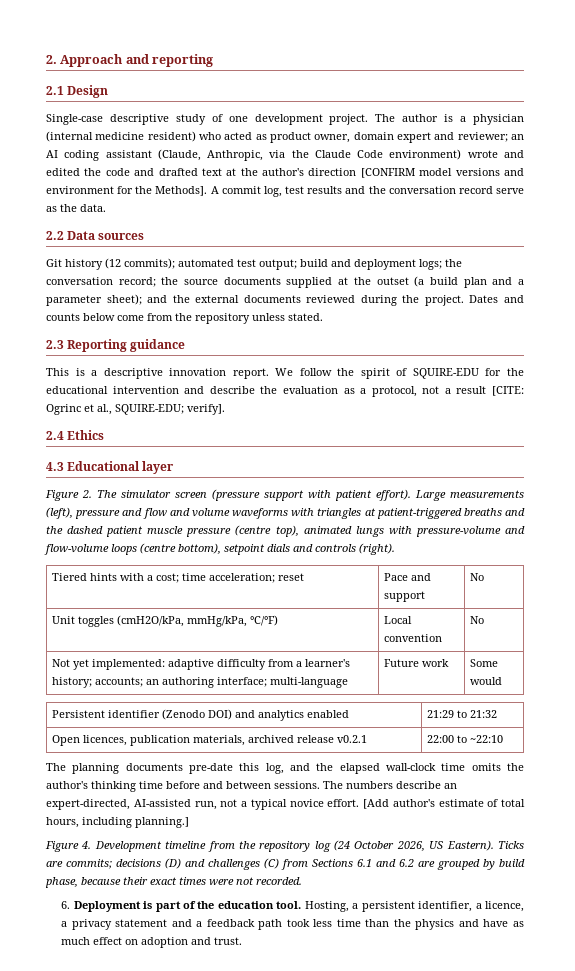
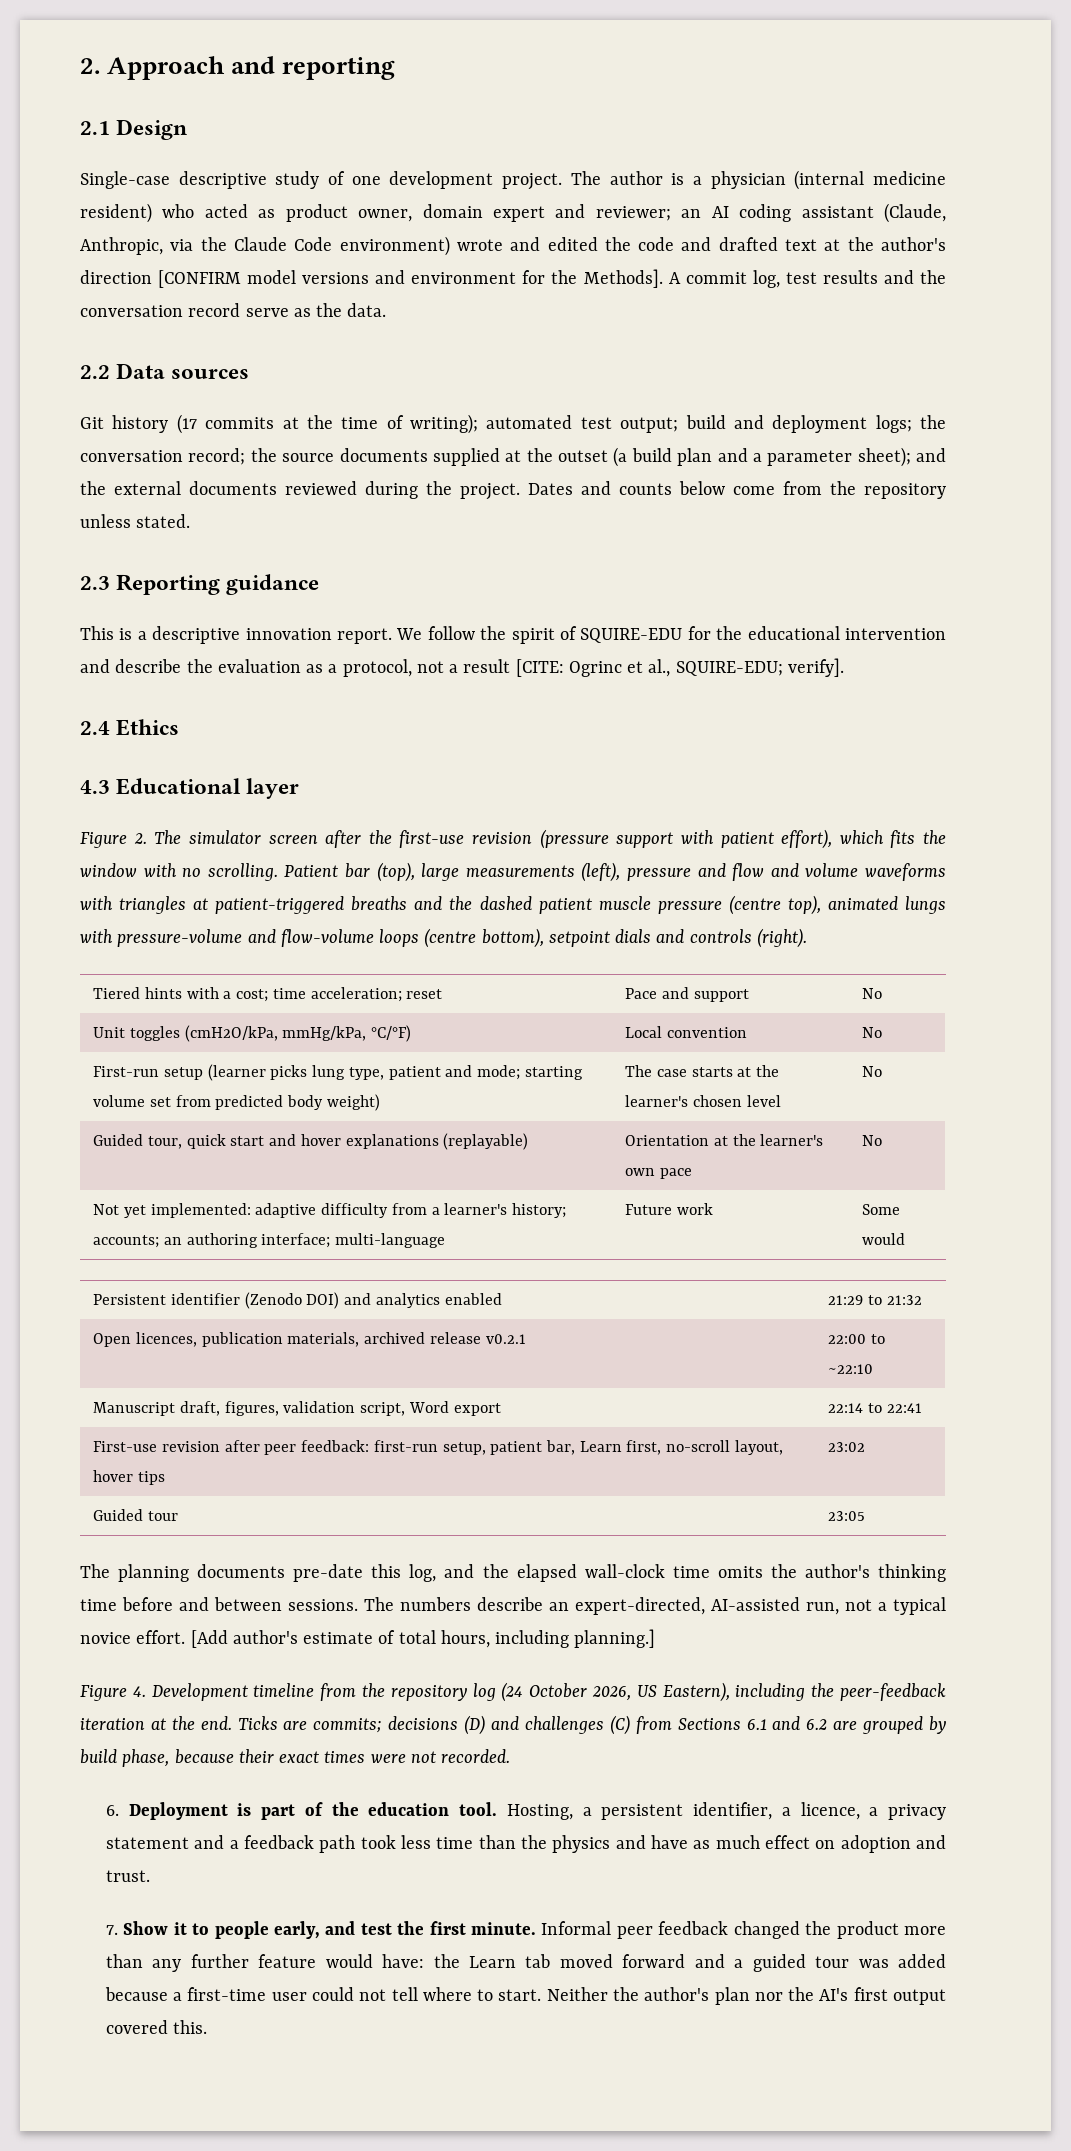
- Git history (12 commits); automated test output; build and deployment logs; the conversation record; the source documents supplied at the outset (a build plan and a parameter sheet); and the external documents reviewed during the project.
+ Git history (17 commits at the time of writing); automated test output; build and deployment logs; the conversation record; the source documents supplied at the outset (a build plan and a parameter sheet); and the external documents reviewed during the project.
- Figure 2. The simulator screen (pressure support with patient effort). Large measurements (left), pressure and flow and volume waveforms with triangles at patient-triggered breaths and the dashed patient muscle pressure (centre top), animated lungs with pressure-volume and flow-volume loops (centre bottom), setpoint dials and controls (right).
+ Figure 2. The simulator screen after the first-use revision (pressure support with patient effort), which fits the window with no scrolling. Patient bar (top), large measurements (left), pressure and flow and volume waveforms with triangles at patient-triggered breaths and the dashed patient muscle pressure (centre top), animated lungs with pressure-volume and flow-volume loops (centre bottom), setpoint dials and controls (right).
+ First-run setup (learner picks lung type, patient and mode; starting volume set from predicted body weight) | The case starts at the learner's chosen level | No
+ Guided tour, quick start and hover explanations (replayable) | Orientation at the learner's own pace | No
+ Manuscript draft, figures, validation script, Word export | 22:14 to 22:41
+ First-use revision after peer feedback: first-run setup, patient bar, Learn first, no-scroll layout, hover tips | 23:02
+ Guided tour | 23:05
- Figure 4. Development timeline from the repository log (24 October 2026, US Eastern).
+ Figure 4. Development timeline from the repository log (24 October 2026, US Eastern), including the peer-feedback iteration at the end.
+ 7. Show it to people early, and test the first minute. Informal peer feedback changed the product more than any further feature would have: the Learn tab moved forward and a guided tour was added because a first-time user could not tell where to start. Neither the author's plan nor the AI's first output covered this.

